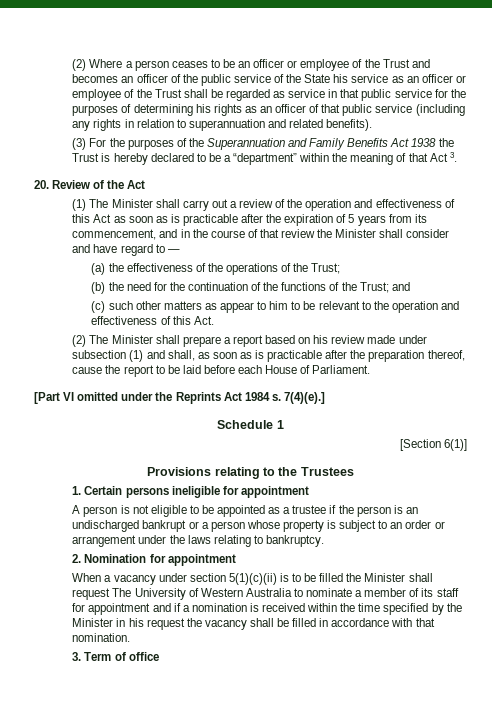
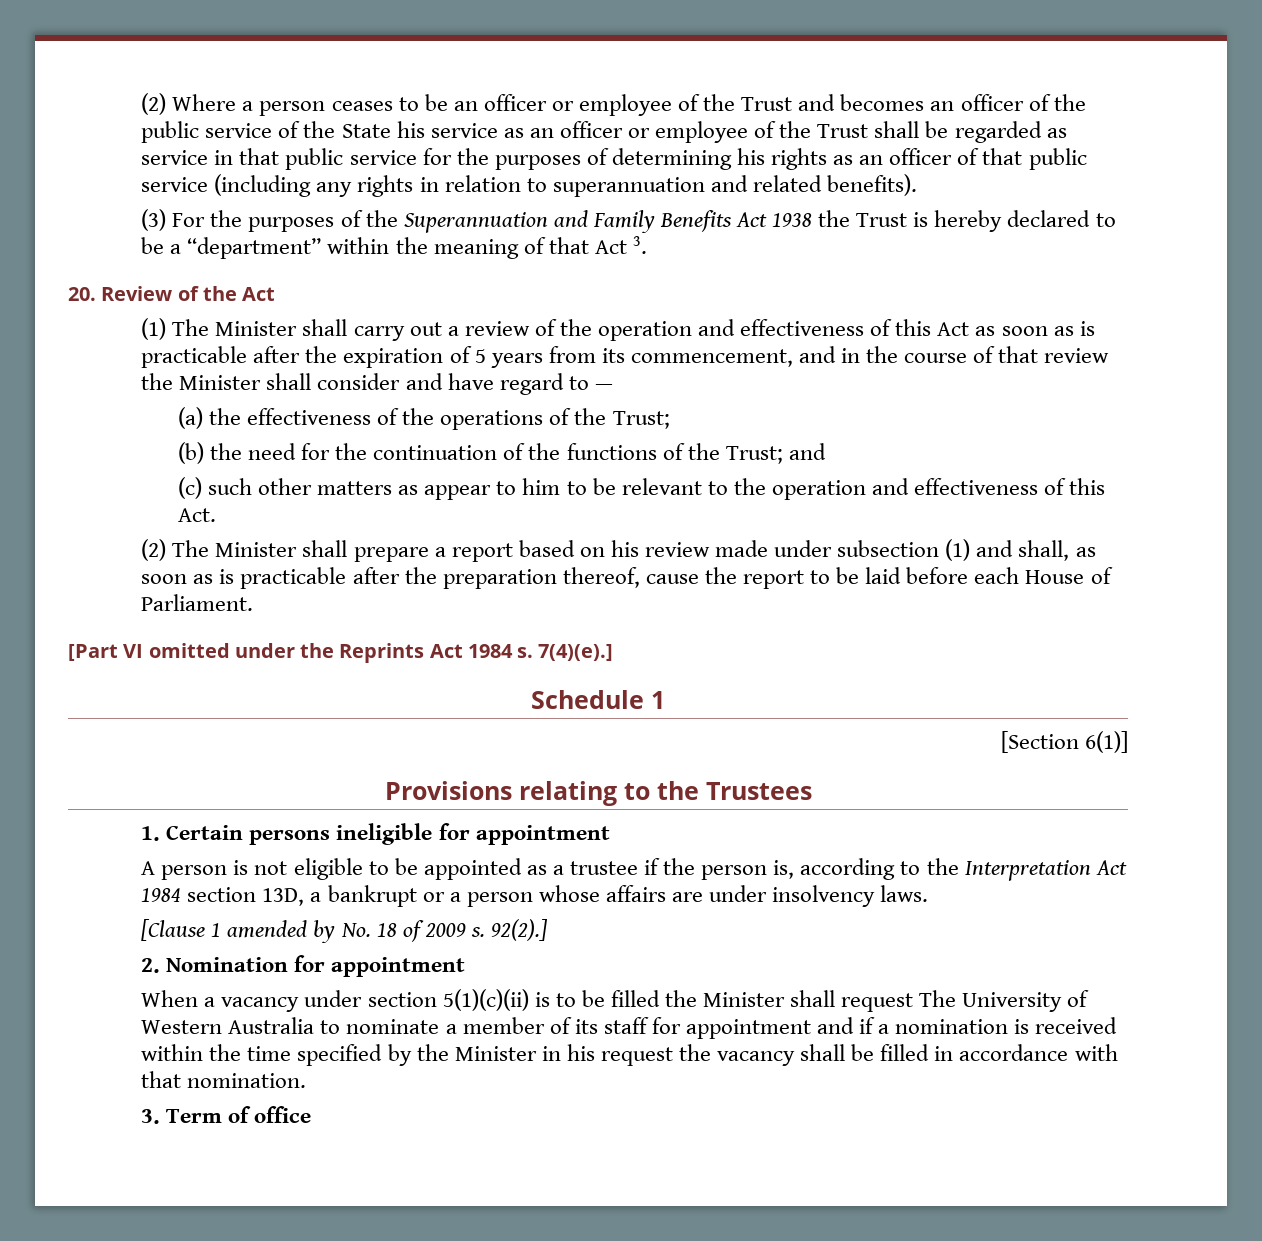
- A person is not eligible to be appointed as a trustee if the person is an undischarged bankrupt or a person whose property is subject to an order or arrangement under the laws relating to bankruptcy.
+ A person is not eligible to be appointed as a trustee if the person is, according to the Interpretation Act 1984 section 13D, a bankrupt or a person whose affairs are under insolvency laws.
+ [Clause 1 amended by No. 18 of 2009 s. 92(2).]

